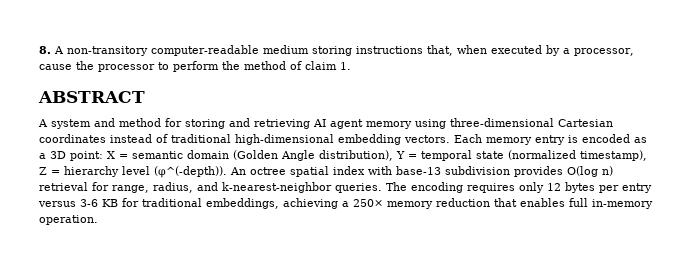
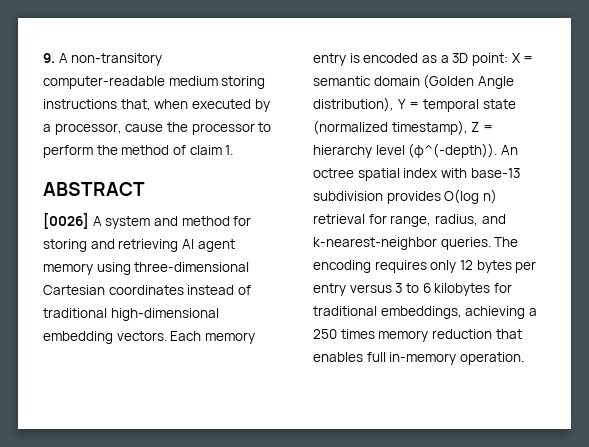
- 8. A non-transitory computer-readable medium storing instructions that, when executed by a processor, cause the processor to perform the method of claim 1.
+ 9. A non-transitory computer-readable medium storing instructions that, when executed by a processor, cause the processor to perform the method of claim 1.
- A system and method for storing and retrieving AI agent memory using three-dimensional Cartesian coordinates instead of traditional high-dimensional embedding vectors.
+ [0026] A system and method for storing and retrieving AI agent memory using three-dimensional Cartesian coordinates instead of traditional high-dimensional embedding vectors.
- The encoding requires only 12 bytes per entry versus 3-6 KB for traditional embeddings, achieving a 250× memory reduction that enables full in-memory operation.
+ The encoding requires only 12 bytes per entry versus 3 to 6 kilobytes for traditional embeddings, achieving a 250 times memory reduction that enables full in-memory operation.

